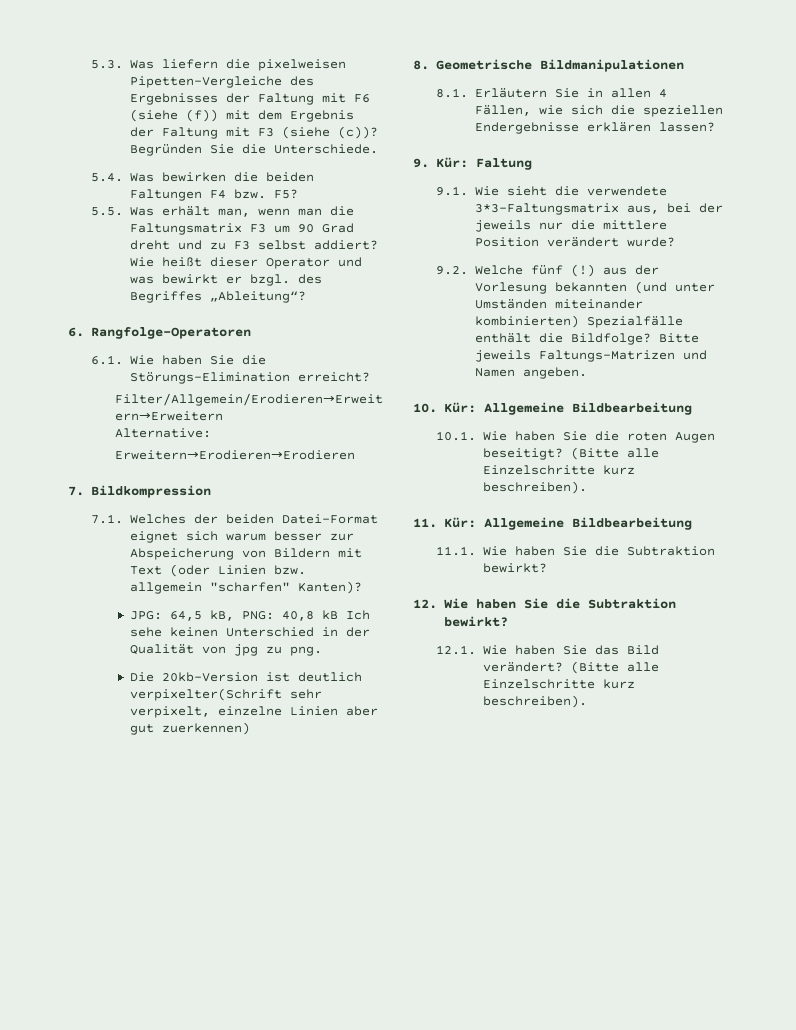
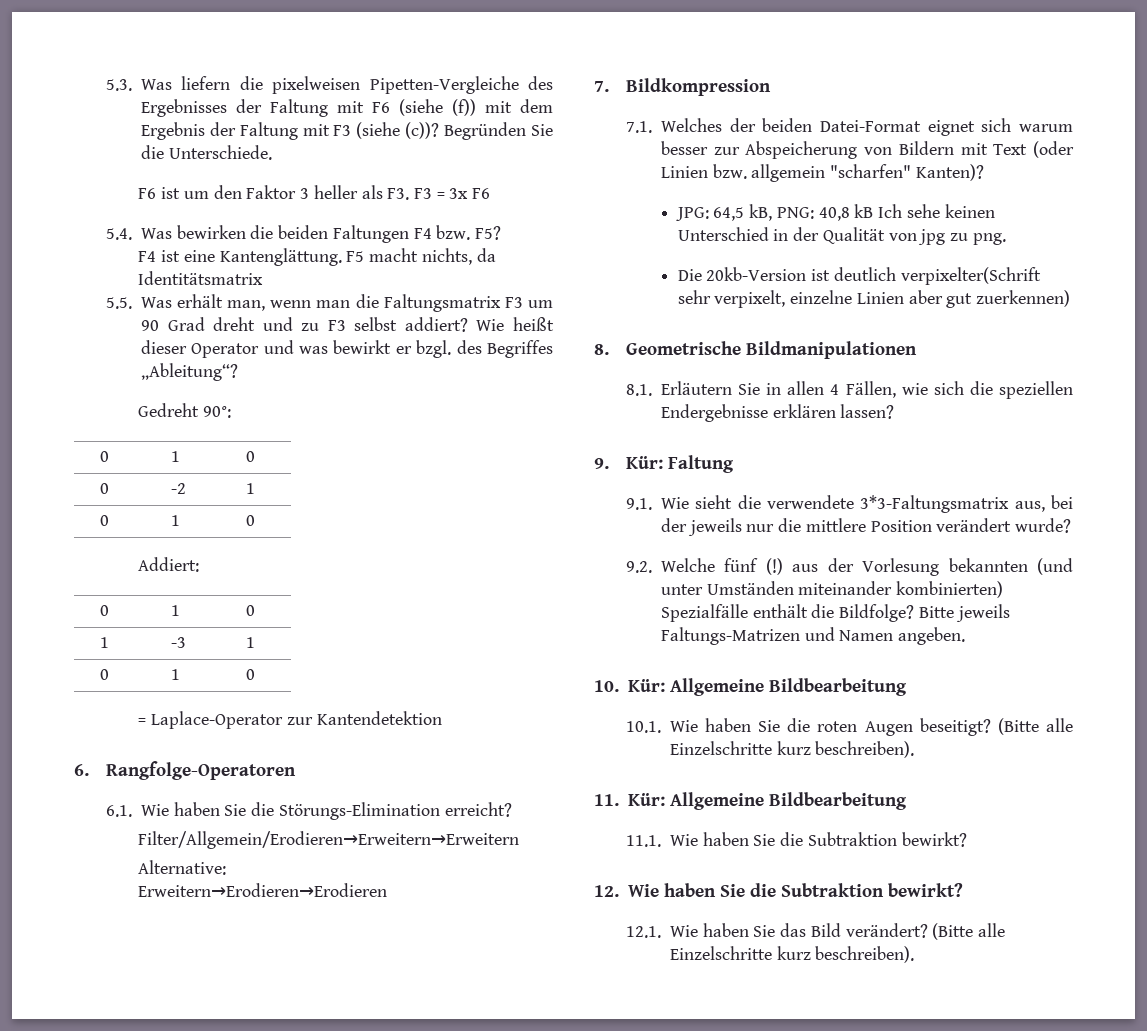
+ F6 ist um den Faktor 3 heller als F3. F3 = 3x F6
+ F4 ist eine Kantenglättung. F5 macht nichts, da Identitätsmatrix
+ Gedreht 90°:
+ 0 | 1 | 0
+ 0 | -2 | 1
+ 0 | 1 | 0
+ Addiert:
+ 0 | 1 | 0
+ 1 | -3 | 1
+ 0 | 1 | 0
+ = Laplace-Operator zur Kantendetektion

